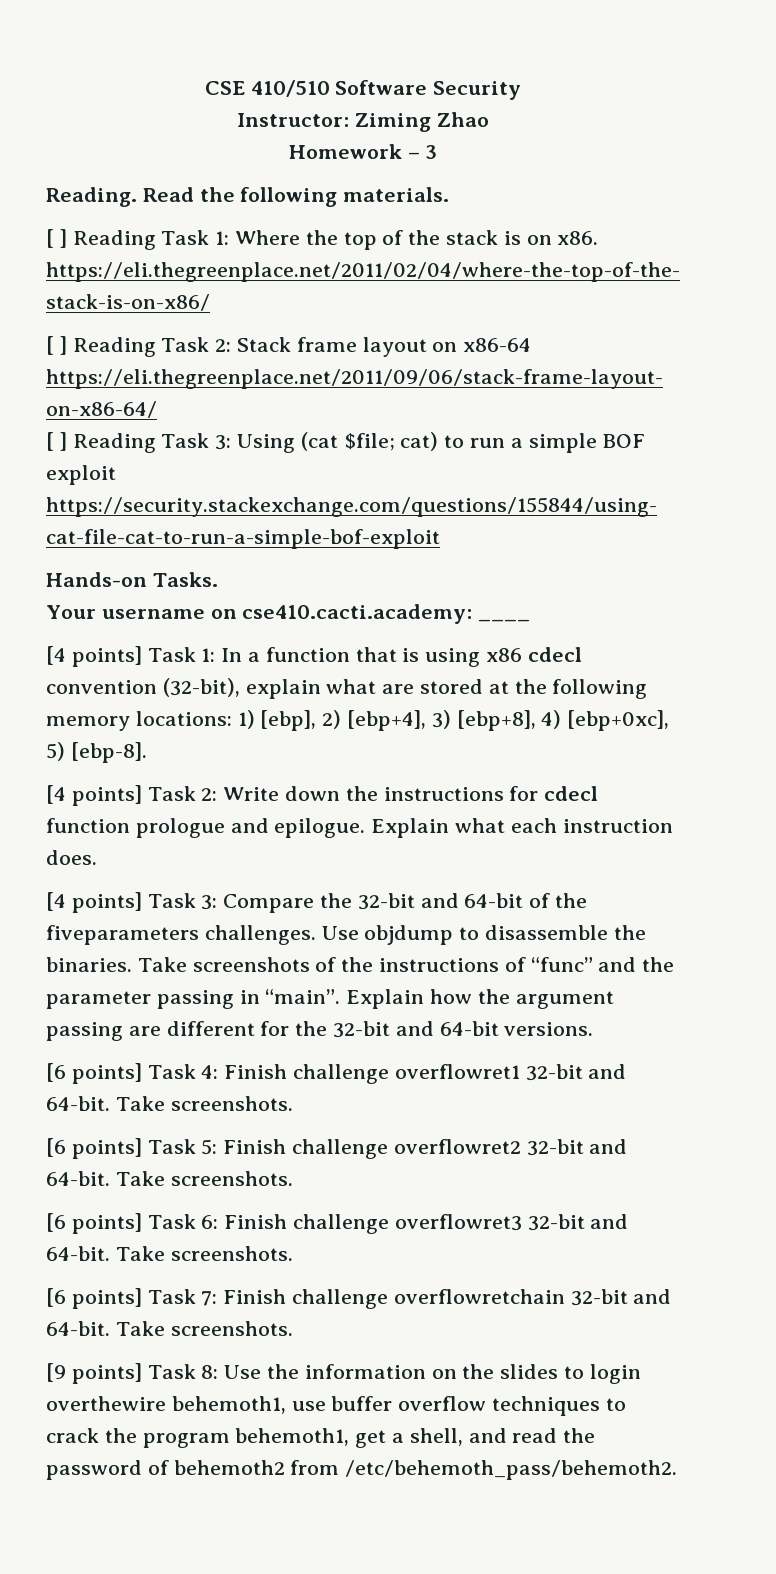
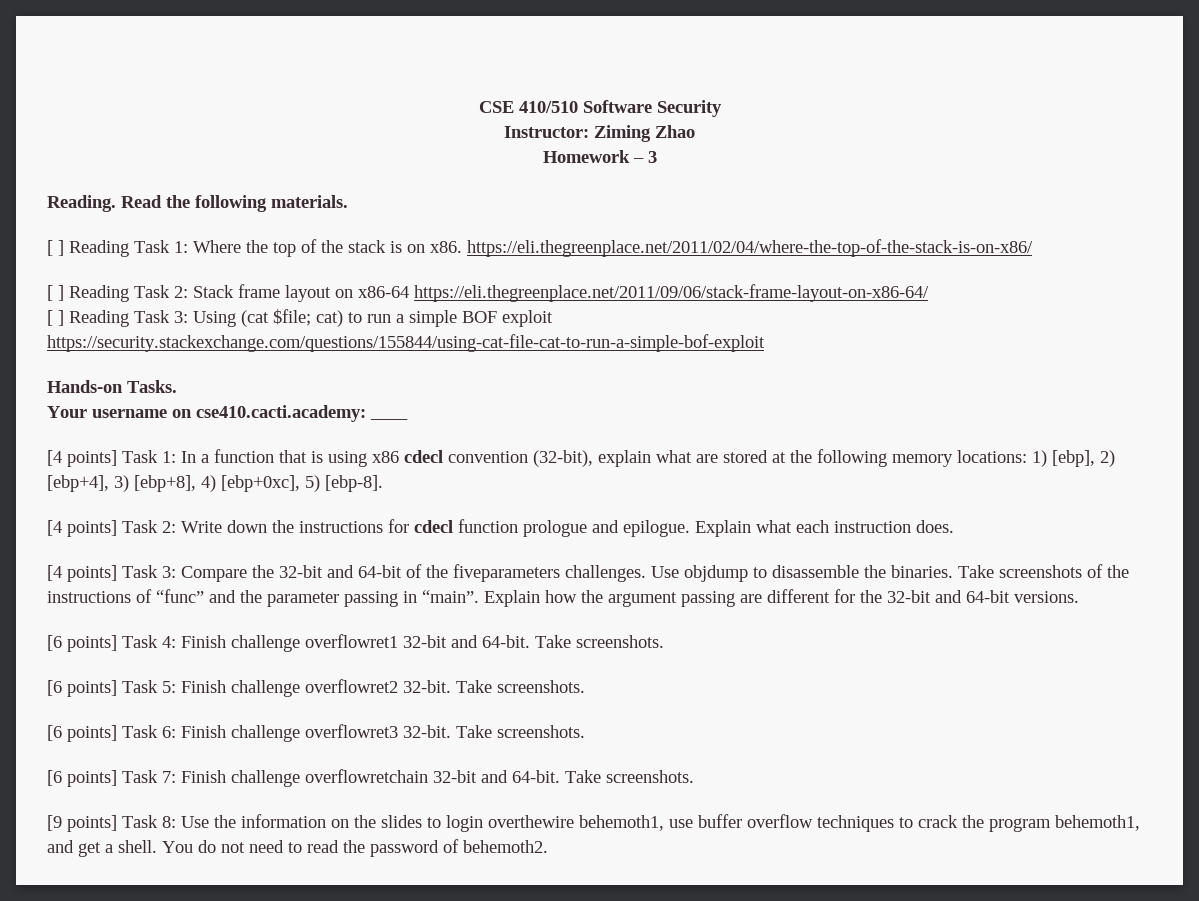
- [6 points] Task 5: Finish challenge overflowret2 32-bit and 64-bit.
+ [6 points] Task 5: Finish challenge overflowret2 32-bit.
- [6 points] Task 6: Finish challenge overflowret3 32-bit and 64-bit.
+ [6 points] Task 6: Finish challenge overflowret3 32-bit.
- [9 points] Task 8: Use the information on the slides to login overthewire behemoth1, use buffer overflow techniques to crack the program behemoth1, get a shell, and read the password of behemoth2 from /etc/behemoth_pass/behemoth2.
+ [9 points] Task 8: Use the information on the slides to login overthewire behemoth1, use buffer overflow techniques to crack the program behemoth1, and get a shell. You do not need to read the password of behemoth2.

